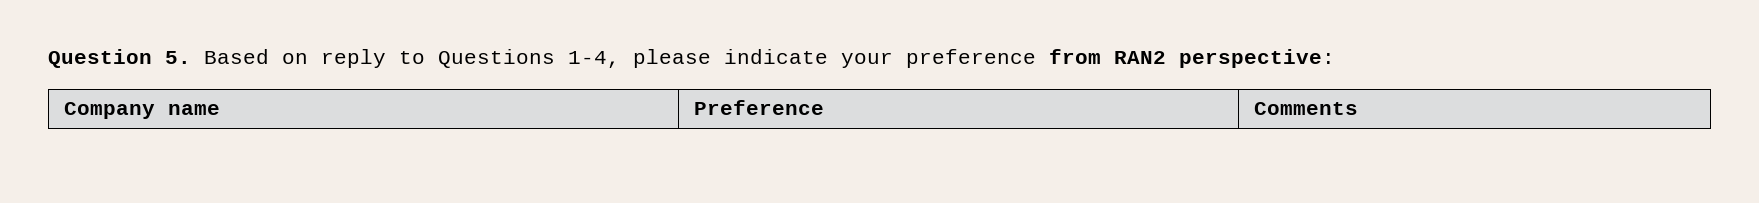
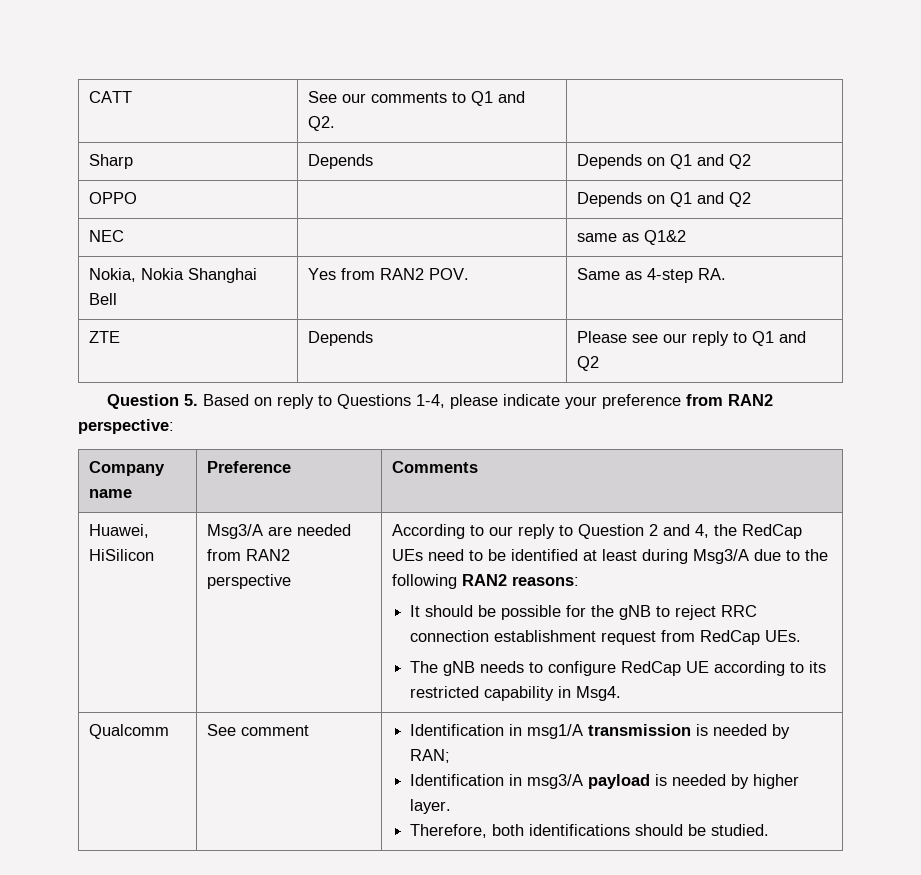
+ CATT | See our comments to Q1 and Q2. |
+ Sharp | Depends | Depends on Q1 and Q2
+ OPPO | | Depends on Q1 and Q2
+ NEC | | same as Q1&2
+ Nokia, Nokia Shanghai Bell | Yes from RAN2 POV. | Same as 4-step RA.
+ ZTE | Depends | Please see our reply to Q1 and Q2
+ Huawei, HiSilicon | Msg3/A are needed from RAN2 perspective | According to our reply to Question 2 and 4, the RedCap UEs need to be identified at least during Msg3/A due to the following RAN2 reasons:
+ It should be possible for the gNB to reject RRC connection establishment request from RedCap UEs.
+ The gNB needs to configure RedCap UE according to its restricted capability in Msg4.
+ Qualcomm | See comment | Identification in msg1/A transmission is needed by RAN;
+ Identification in msg3/A payload is needed by higher layer.
+ Therefore, both identifications should be studied.

